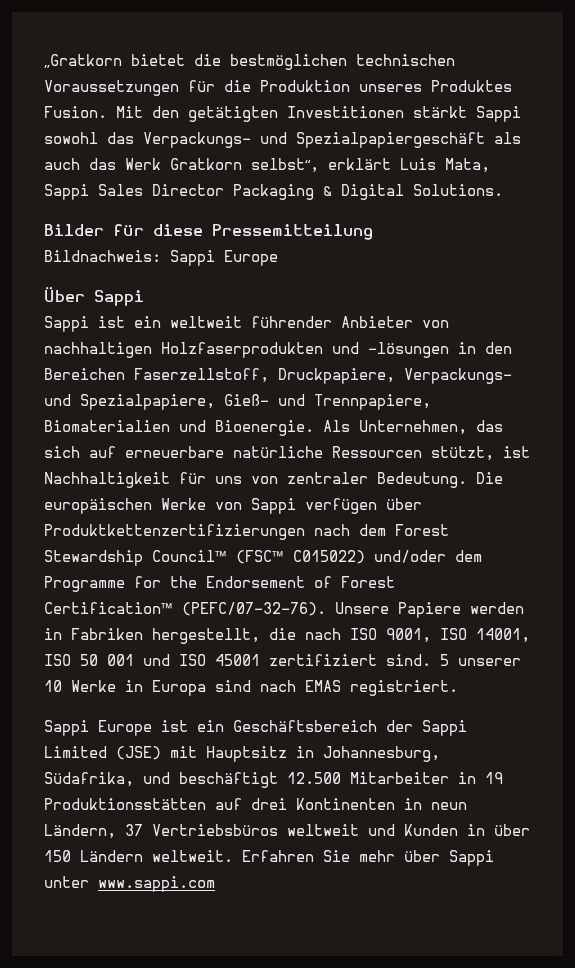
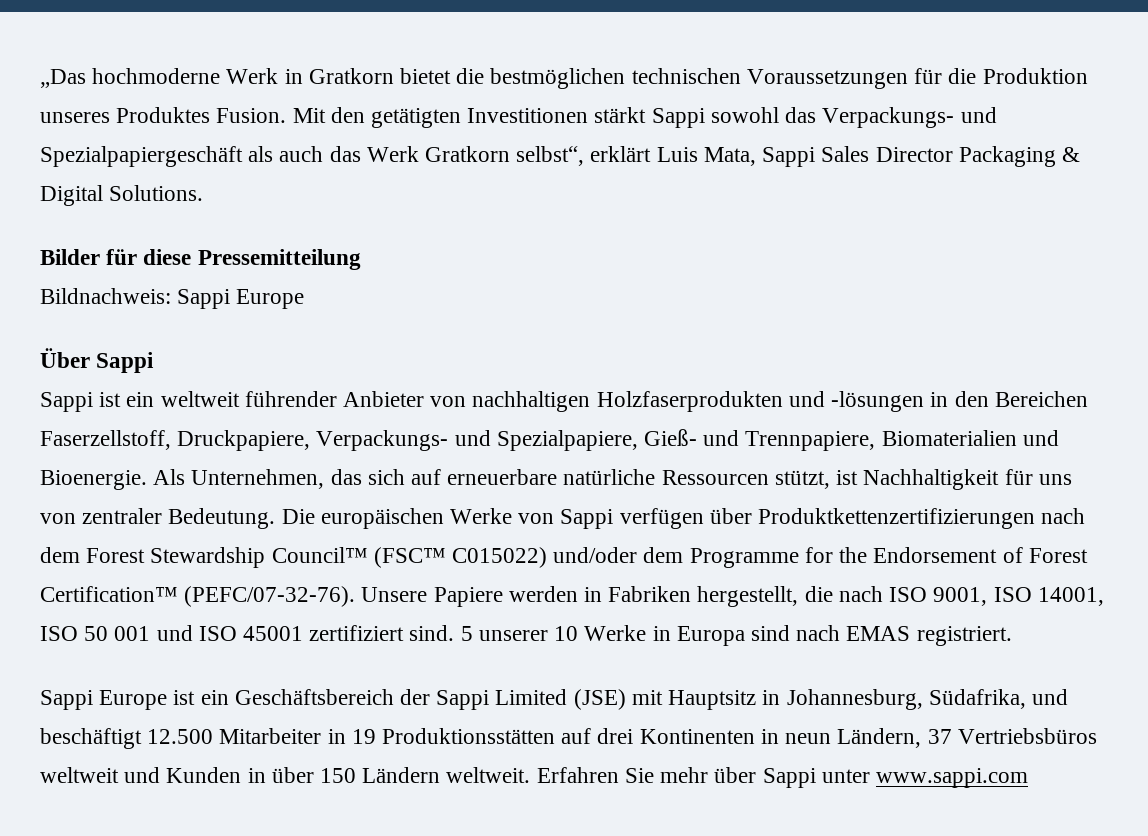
- „Gratkorn bietet die bestmöglichen technischen Voraussetzungen für die Produktion unseres Produktes Fusion.
+ „Das hochmoderne Werk in Gratkorn bietet die bestmöglichen technischen Voraussetzungen für die Produktion unseres Produktes Fusion.

